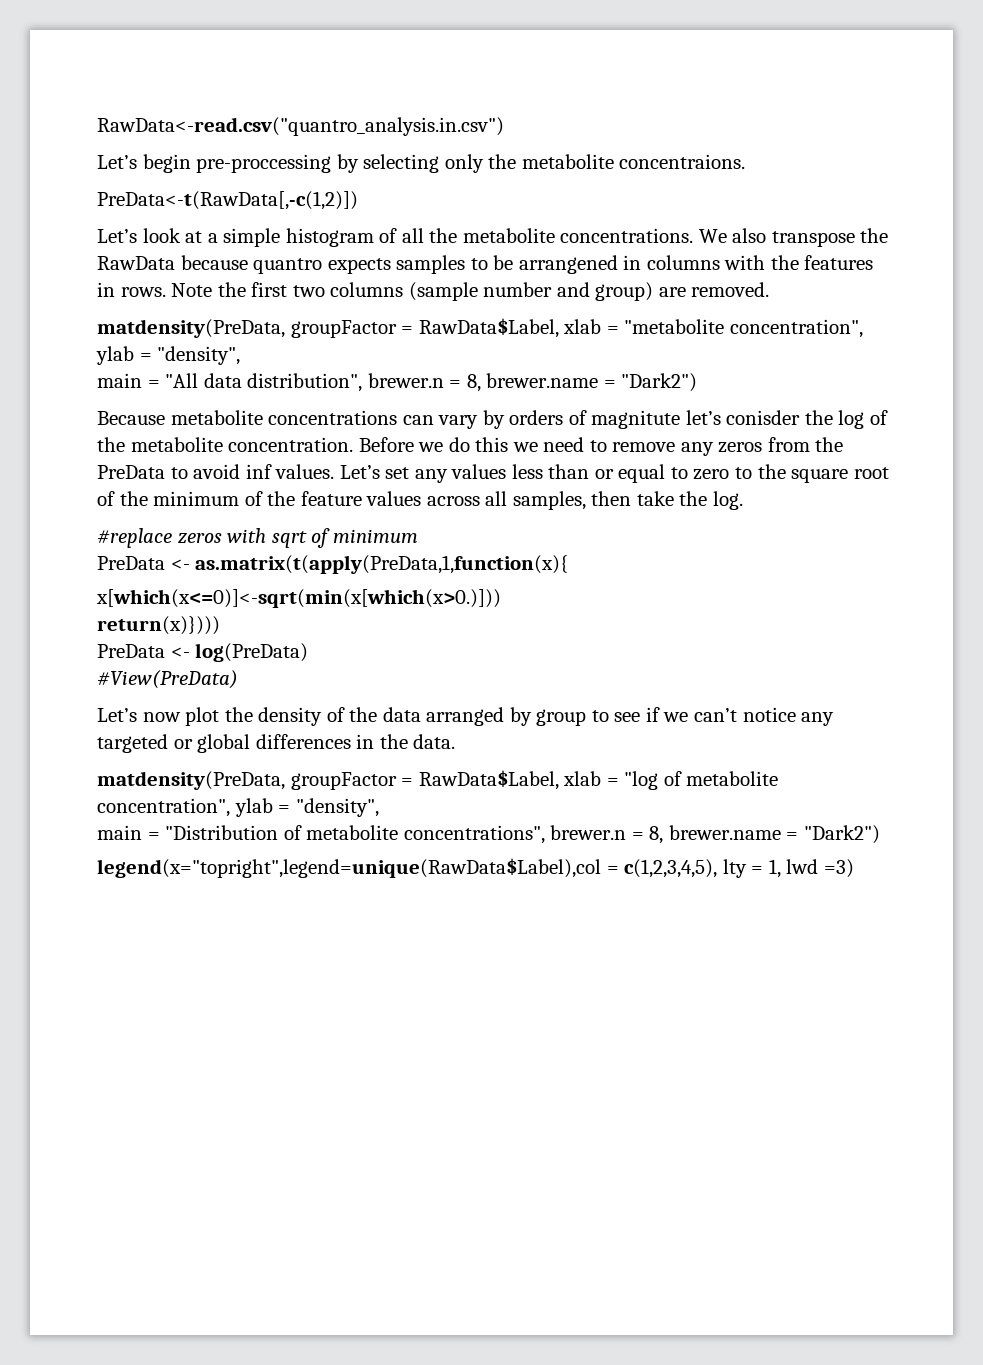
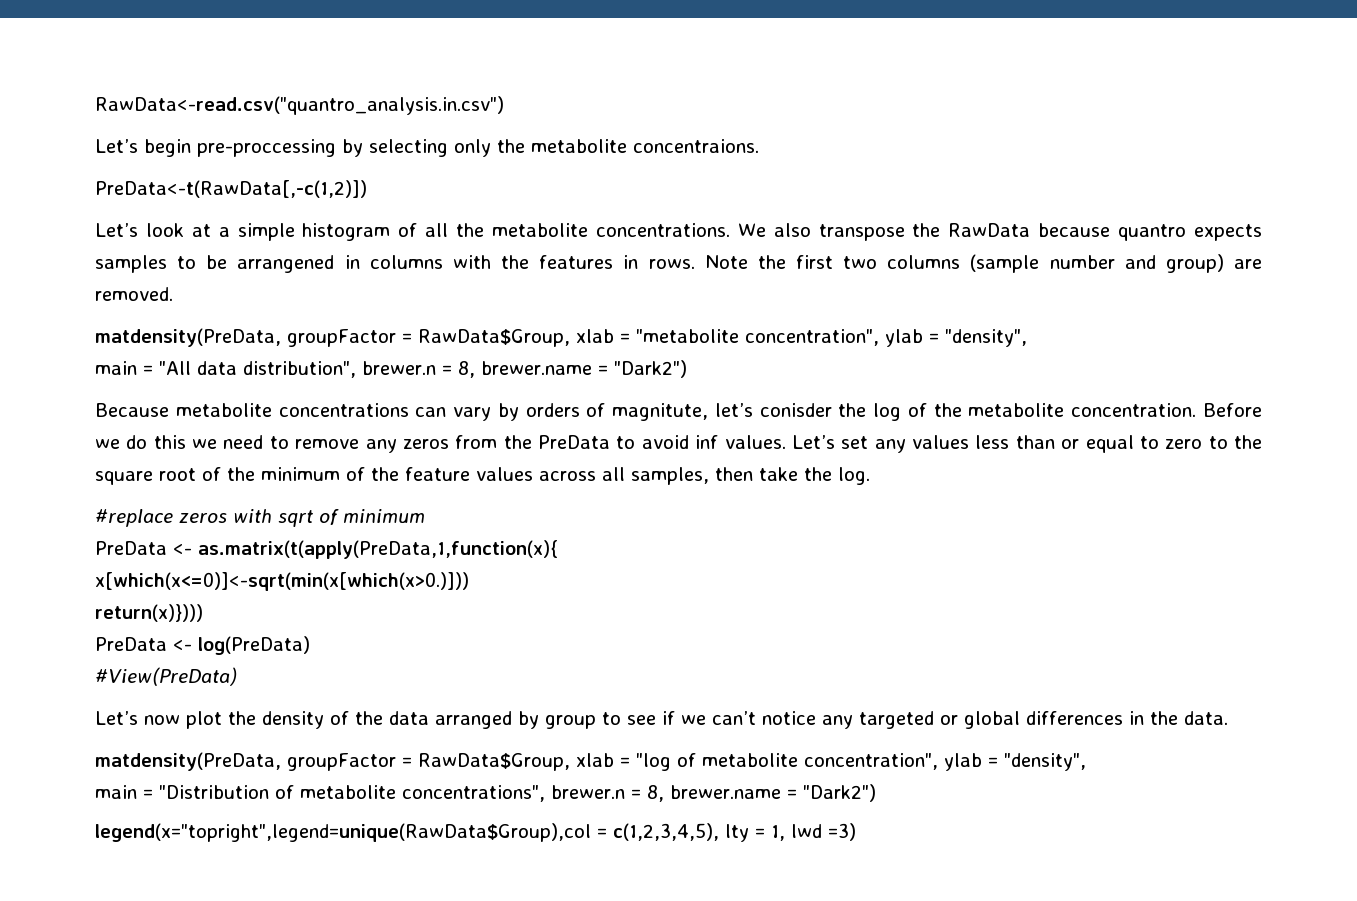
- matdensity(PreData, groupFactor = RawData$Label, xlab = "metabolite concentration", ylab = "density",
+ matdensity(PreData, groupFactor = RawData$Group, xlab = "metabolite concentration", ylab = "density",
- Because metabolite concentrations can vary by orders of magnitute let’s conisder the log of the metabolite concentration.
+ Because metabolite concentrations can vary by orders of magnitute, let’s conisder the log of the metabolite concentration.
- matdensity(PreData, groupFactor = RawData$Label, xlab = "log of metabolite concentration", ylab = "density",
+ matdensity(PreData, groupFactor = RawData$Group, xlab = "log of metabolite concentration", ylab = "density",
- legend(x="topright",legend=unique(RawData$Label),col = c(1,2,3,4,5), lty = 1, lwd =3)
+ legend(x="topright",legend=unique(RawData$Group),col = c(1,2,3,4,5), lty = 1, lwd =3)

